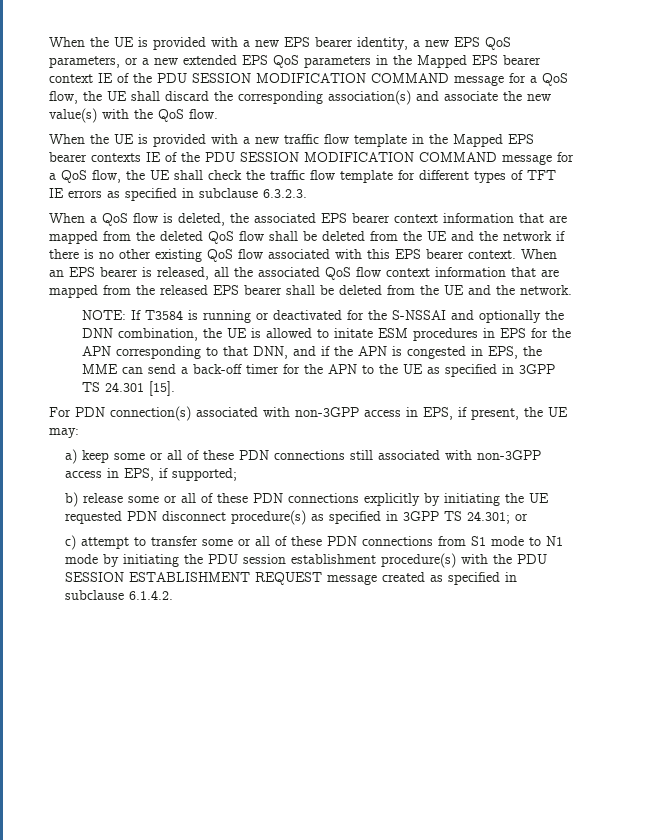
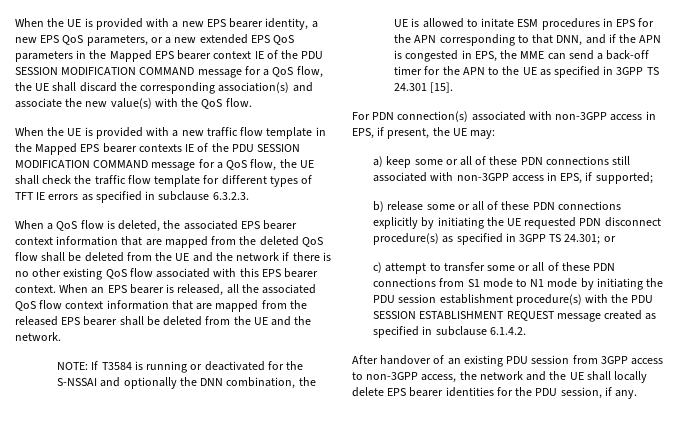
+ After handover of an existing PDU session from 3GPP access to non-3GPP access, the network and the UE shall locally delete EPS bearer identities for the PDU session, if any.

